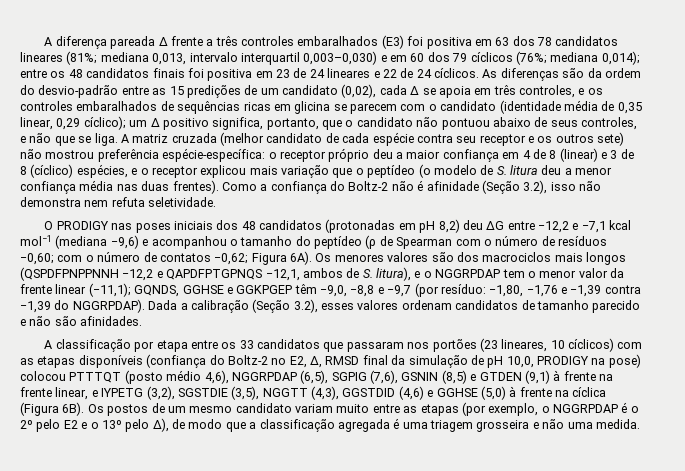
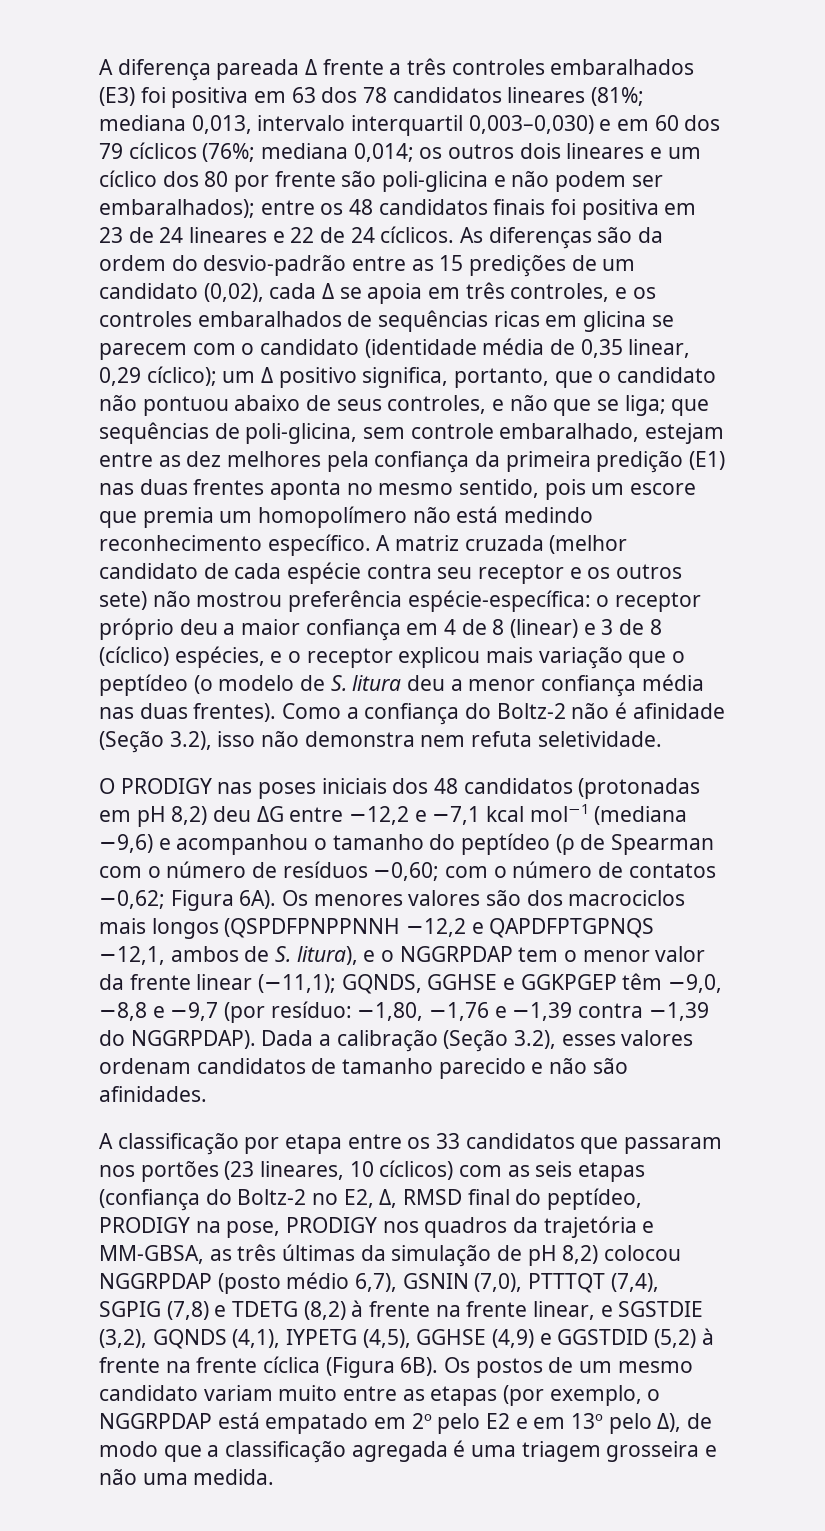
- A diferença pareada Δ frente a três controles embaralhados (E3) foi positiva em 63 dos 78 candidatos lineares (81%; mediana 0,013, intervalo interquartil 0,003–0,030) e em 60 dos 79 cíclicos (76%; mediana 0,014); entre os 48 candidatos finais foi positiva em 23 de 24 lineares e 22 de 24 cíclicos.
+ A diferença pareada Δ frente a três controles embaralhados (E3) foi positiva em 63 dos 78 candidatos lineares (81%; mediana 0,013, intervalo interquartil 0,003–0,030) e em 60 dos 79 cíclicos (76%; mediana 0,014; os outros dois lineares e um cíclico dos 80 por frente são poli-glicina e não podem ser embaralhados); entre os 48 candidatos finais foi positiva em 23 de 24 lineares e 22 de 24 cíclicos.
- um Δ positivo significa, portanto, que o candidato não pontuou abaixo de seus controles, e não que se liga.
+ um Δ positivo significa, portanto, que o candidato não pontuou abaixo de seus controles, e não que se liga; que sequências de poli-glicina, sem controle embaralhado, estejam entre as dez melhores pela confiança da primeira predição (E1) nas duas frentes aponta no mesmo sentido, pois um escore que premia um homopolímero não está medindo reconhecimento específico.
- A classificação por etapa entre os 33 candidatos que passaram nos portões (23 lineares, 10 cíclicos) com as etapas disponíveis (confiança do Boltz-2 no E2, Δ, RMSD final da simulação de pH 10,0, PRODIGY na pose) colocou PTTTQT (posto médio 4,6), NGGRPDAP (6,5), SGPIG (7,6), GSNIN (8,5) e GTDEN (9,1) à frente na frente linear, e IYPETG (3,2), SGSTDIE (3,5), NGGTT (4,3), GGSTDID (4,6) e GGHSE (5,0) à frente na cíclica (Figura 6B).
+ A classificação por etapa entre os 33 candidatos que passaram nos portões (23 lineares, 10 cíclicos) com as seis etapas (confiança do Boltz-2 no E2, Δ, RMSD final do peptídeo, PRODIGY na pose, PRODIGY nos quadros da trajetória e MM-GBSA, as três últimas da simulação de pH 8,2) colocou NGGRPDAP (posto médio 6,7), GSNIN (7,0), PTTTQT (7,4), SGPIG (7,8) e TDETG (8,2) à frente na frente linear, e SGSTDIE (3,2), GQNDS (4,1), IYPETG (4,5), GGHSE (4,9) e GGSTDID (5,2) à frente na frente cíclica (Figura 6B).
- Os postos de um mesmo candidato variam muito entre as etapas (por exemplo, o NGGRPDAP é o 2º pelo E2 e o 13º pelo Δ), de modo que a classificação agregada é uma triagem grosseira e não uma medida.
+ Os postos de um mesmo candidato variam muito entre as etapas (por exemplo, o NGGRPDAP está empatado em 2º pelo E2 e em 13º pelo Δ), de modo que a classificação agregada é uma triagem grosseira e não uma medida.

